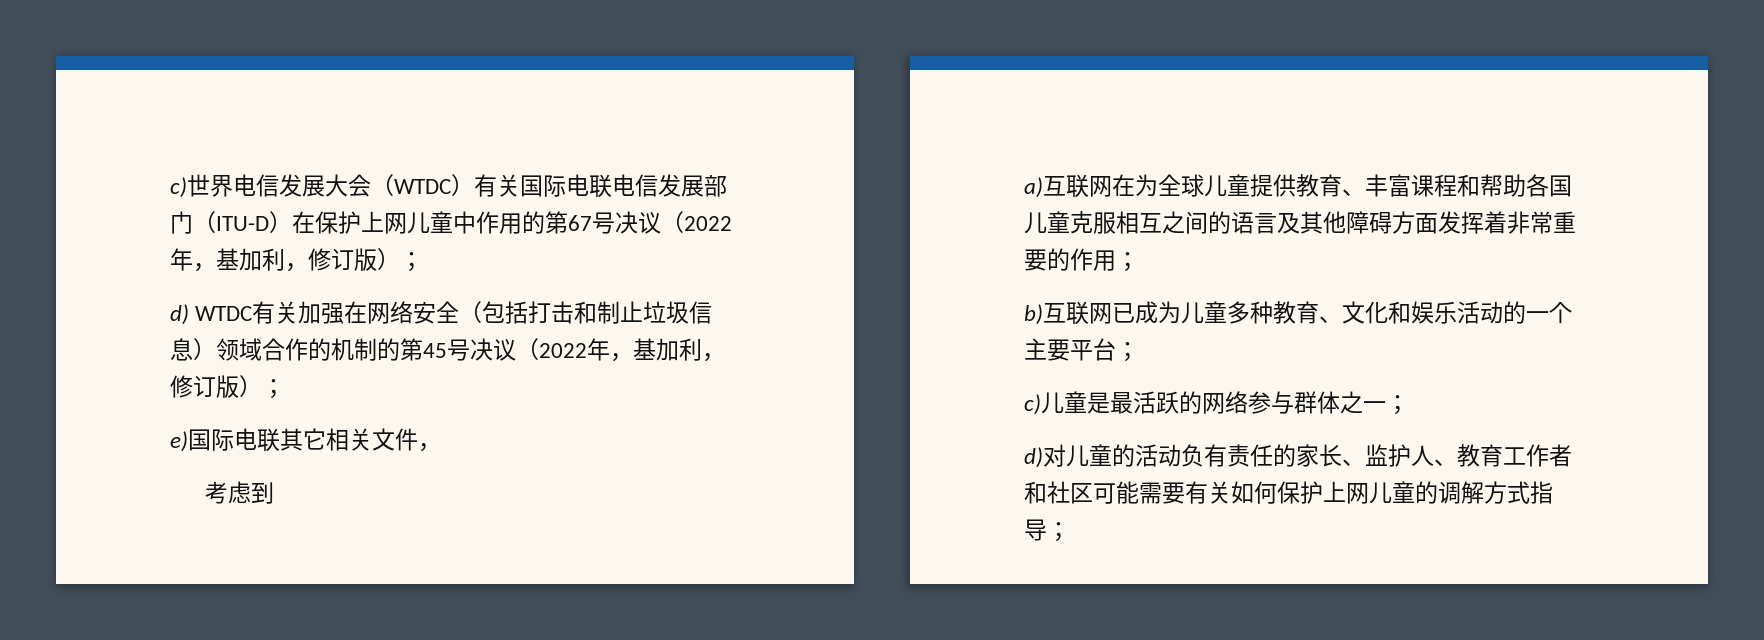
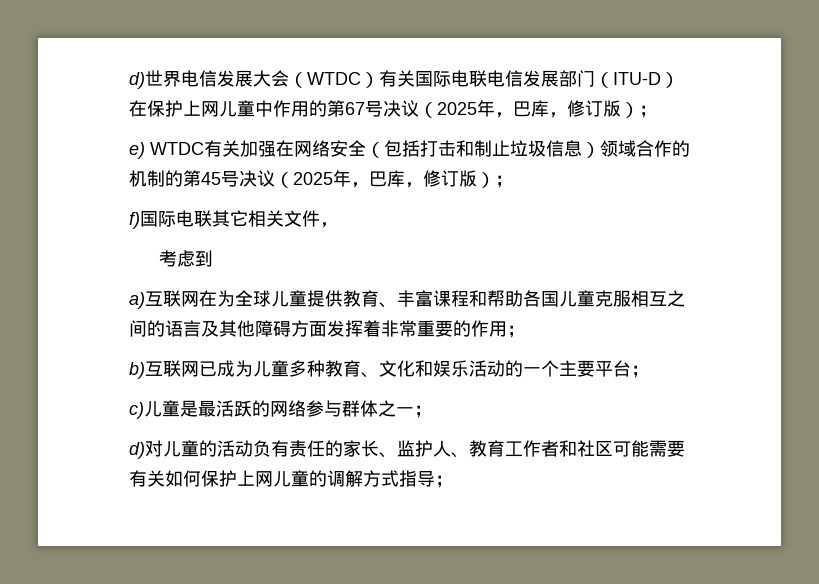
- c)世界电信发展大会（WTDC）有关国际电联电信发展部门（ITU-D）在保护上网儿童中作用的第67号决议（2022年，基加利，修订版）；
- d) WTDC有关加强在网络安全（包括打击和制止垃圾信息）领域合作的机制的第45号决议（2022年，基加利，修订版）；
- e)国际电联其它相关文件，
+ d)世界电信发展大会（WTDC）有关国际电联电信发展部门（ITU-D）在保护上网儿童中作用的第67号决议（2025年，巴库，修订版）；
+ e) WTDC有关加强在网络安全（包括打击和制止垃圾信息）领域合作的机制的第45号决议（2025年，巴库，修订版）；
+ f)国际电联其它相关文件，

